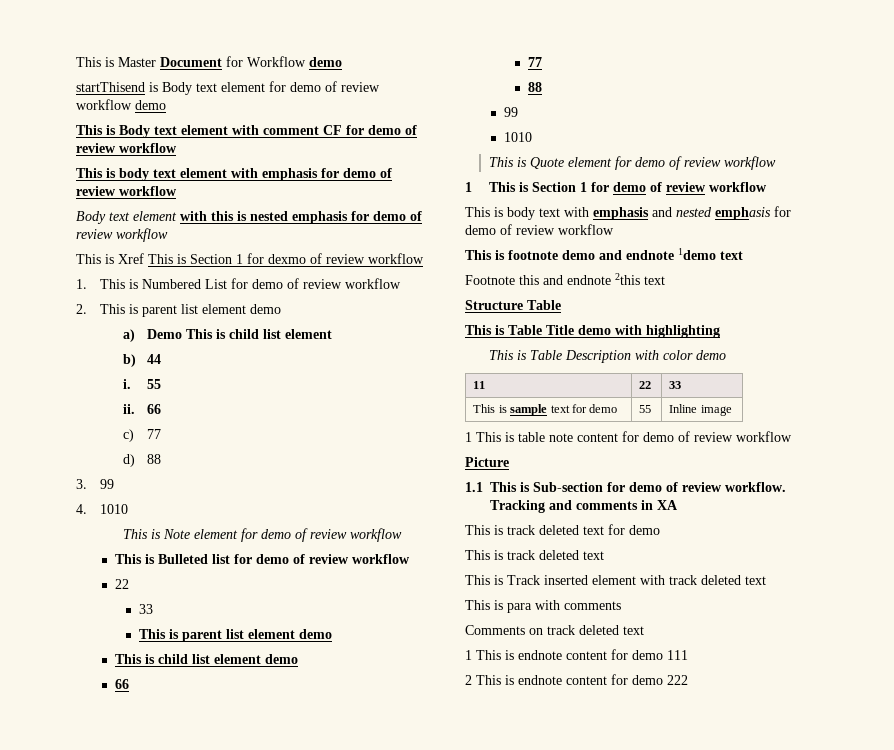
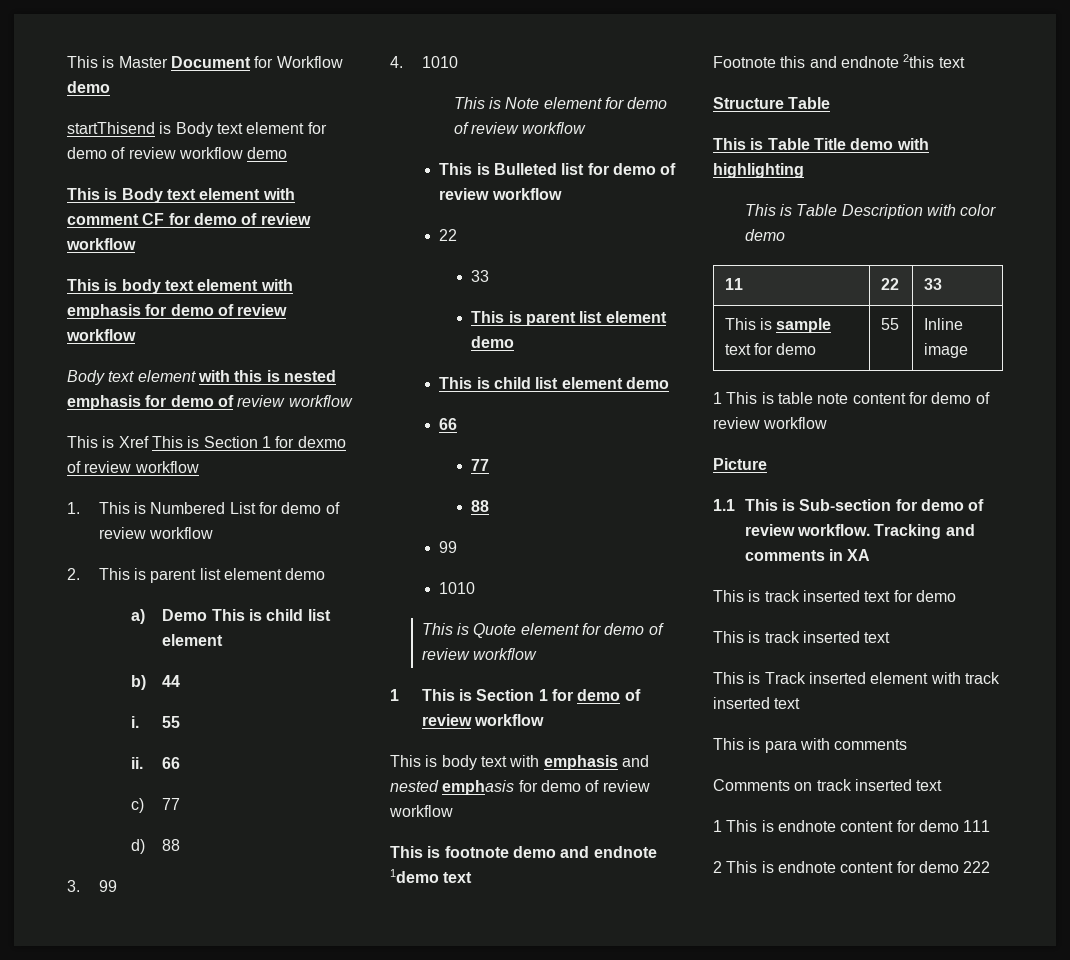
- This is track deleted text for demo
- This is track deleted text
+ This is track inserted text for demo
+ This is track inserted text
- This is Track inserted element with track deleted text
+ This is Track inserted element with track inserted text
- Comments on track deleted text
+ Comments on track inserted text

